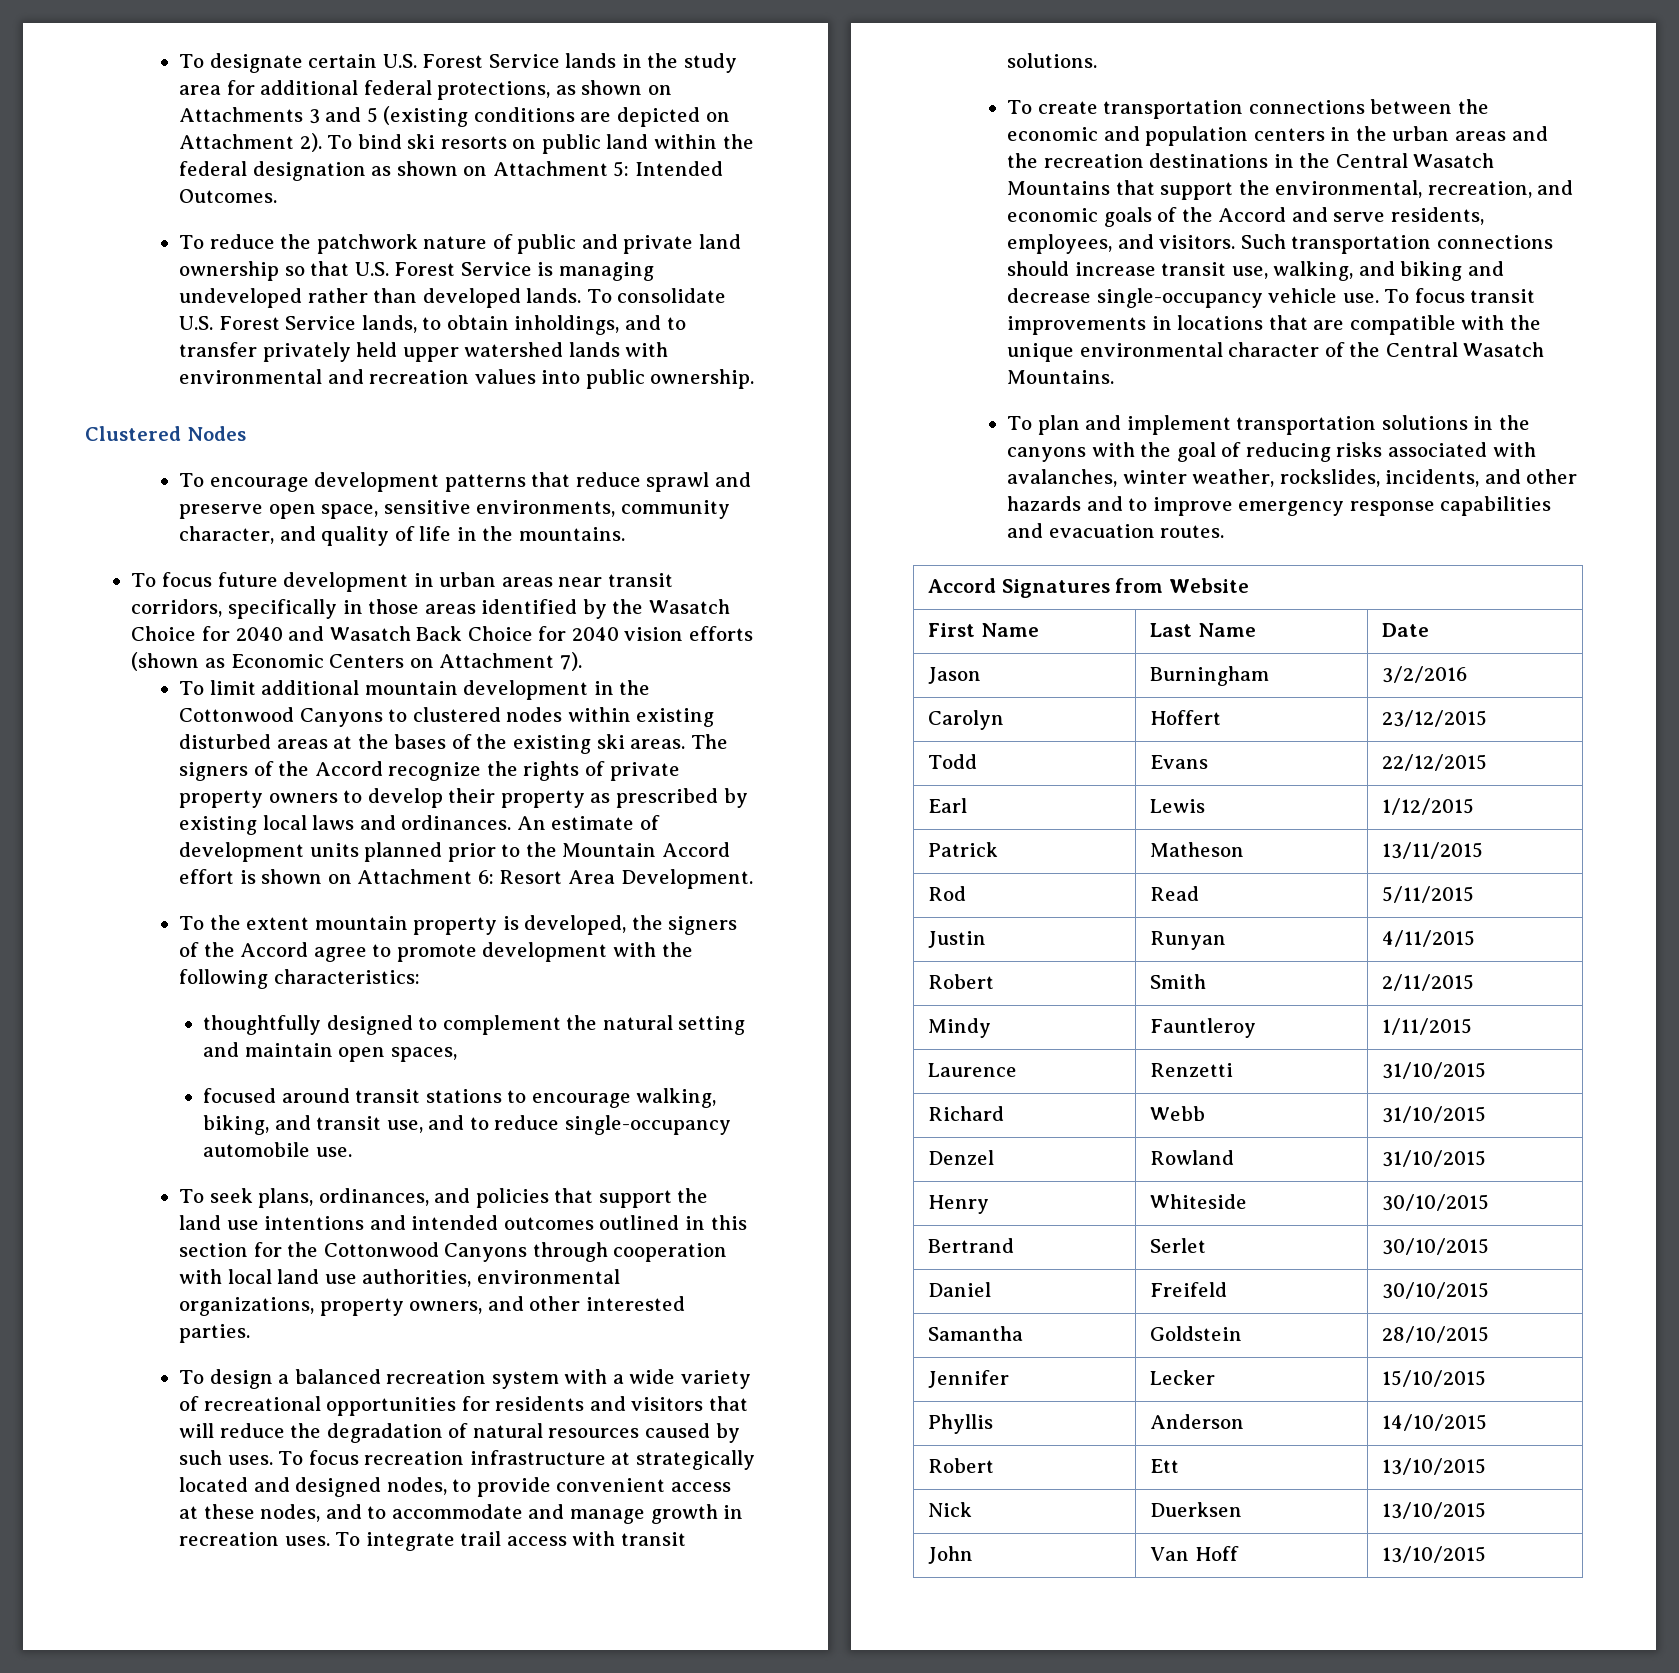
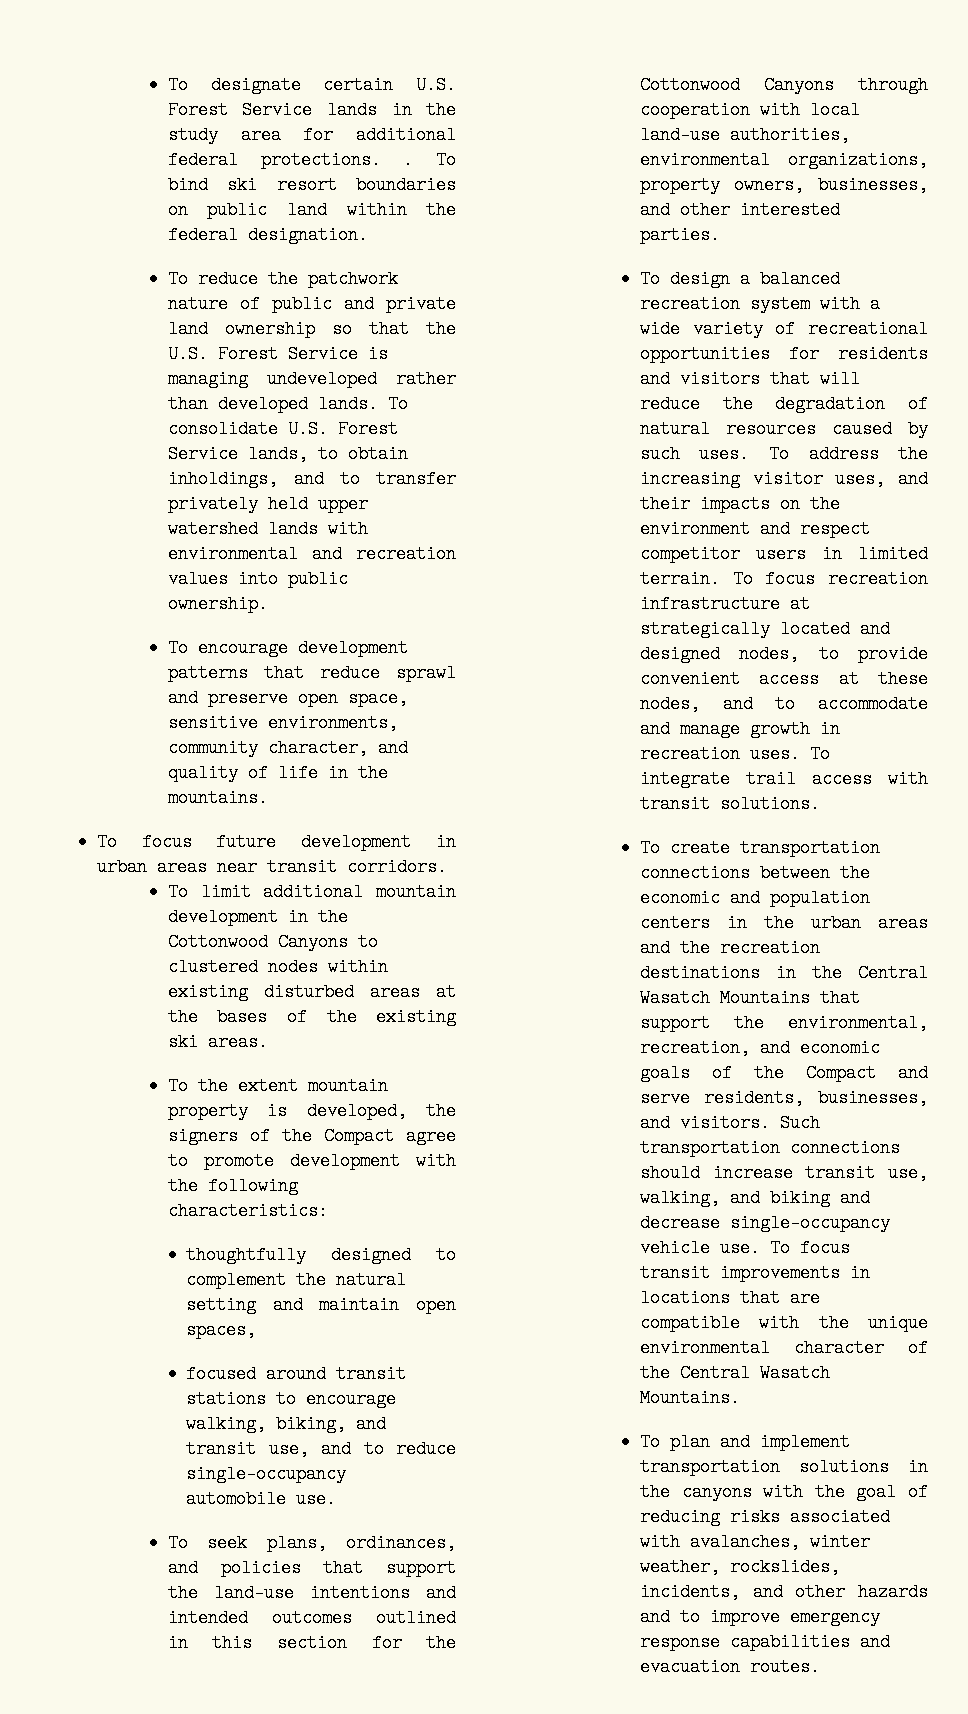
- To designate certain U.S. Forest Service lands in the study area for additional federal protections, as shown on Attachments 3 and 5 (existing conditions are depicted on Attachment 2).
+ To designate certain U.S. Forest Service lands in the study area for additional federal protections. .
- To bind ski resorts on public land within the federal designation as shown on Attachment 5: Intended Outcomes.
+ To bind ski resort boundaries on public land within the federal designation.
- To reduce the patchwork nature of public and private land ownership so that U.S. Forest Service is managing undeveloped rather than developed lands.
+ To reduce the patchwork nature of public and private land ownership so that the U.S. Forest Service is managing undeveloped rather than developed lands.
- Clustered Nodes
- To focus future development in urban areas near transit corridors, specifically in those areas identified by the Wasatch Choice for 2040 and Wasatch Back Choice for 2040 vision efforts (shown as Economic Centers on Attachment 7).
+ To focus future development in urban areas near transit corridors.
- The signers of the Accord recognize the rights of private property owners to develop their property as prescribed by existing local laws and ordinances. An estimate of development units planned prior to the Mountain Accord effort is shown on Attachment 6: Resort Area Development.
- To the extent mountain property is developed, the signers of the Accord agree to promote development with the following characteristics:
+ To the extent mountain property is developed, the signers of the Compact agree to promote development with the following characteristics:
- To seek plans, ordinances, and policies that support the land use intentions and intended outcomes outlined in this section for the Cottonwood Canyons through cooperation with local land use authorities, environmental organizations, property owners, and other interested parties.
+ To seek plans, ordinances, and policies that support the land-use intentions and intended outcomes outlined in this section for the Cottonwood Canyons through cooperation with local land-use authorities, environmental organizations, property owners, businesses, and other interested parties.
- To focus recreation infrastructure at strategically located and designed nodes, to provide convenient access at these nodes, and to accommodate and manage growth in recreation uses.
+ To address the increasing visitor uses, and their impacts on the environment and respect competitor users in limited terrain. To focus recreation infrastructure at strategically located and designed nodes, to provide convenient access at these nodes, and to accommodate and manage growth in recreation uses.
- To create transportation connections between the economic and population centers in the urban areas and the recreation destinations in the Central Wasatch Mountains that support the environmental, recreation, and economic goals of the Accord and serve residents, employees, and visitors.
+ To create transportation connections between the economic and population centers in the urban areas and the recreation destinations in the Central Wasatch Mountains that support the environmental, recreation, and economic goals of the Compact and serve residents, businesses, and visitors.
- Accord Signatures from Website
- First Name | Last Name | Date
- Jason | Burningham | 3/2/2016
- Carolyn | Hoffert | 23/12/2015
- Todd | Evans | 22/12/2015
- Earl | Lewis | 1/12/2015
- Patrick | Matheson | 13/11/2015
- Rod | Read | 5/11/2015
- Justin | Runyan | 4/11/2015
- Robert | Smith | 2/11/2015
- Mindy | Fauntleroy | 1/11/2015
- Laurence | Renzetti | 31/10/2015
- Richard | Webb | 31/10/2015
- Denzel | Rowland | 31/10/2015
- Henry | Whiteside | 30/10/2015
- Bertrand | Serlet | 30/10/2015
- Daniel | Freifeld | 30/10/2015
- Samantha | Goldstein | 28/10/2015
- Jennifer | Lecker | 15/10/2015
- Phyllis | Anderson | 14/10/2015
- Robert | Ett | 13/10/2015
- Nick | Duerksen | 13/10/2015
- John | Van Hoff | 13/10/2015

